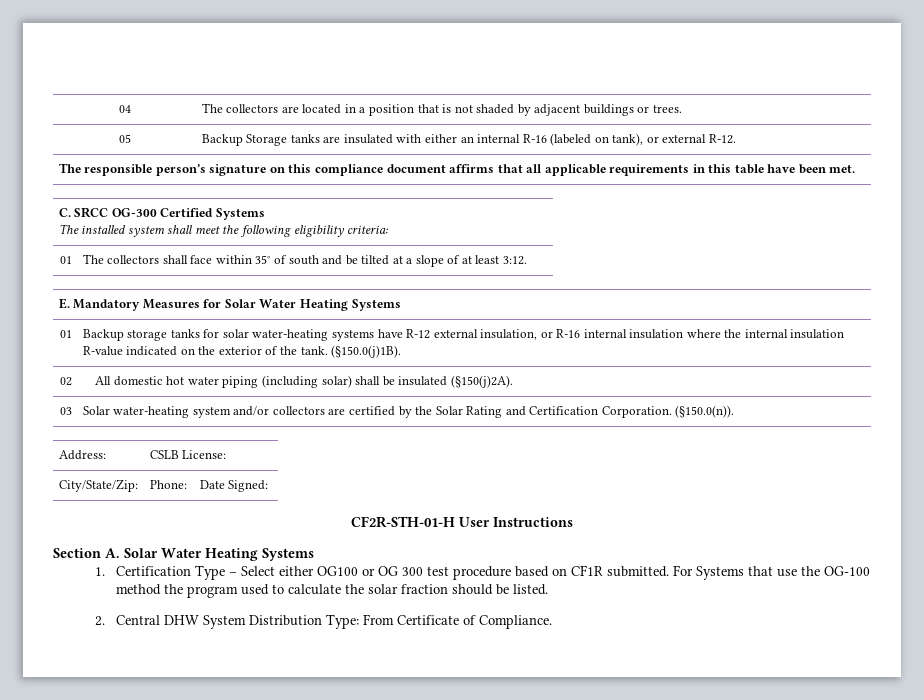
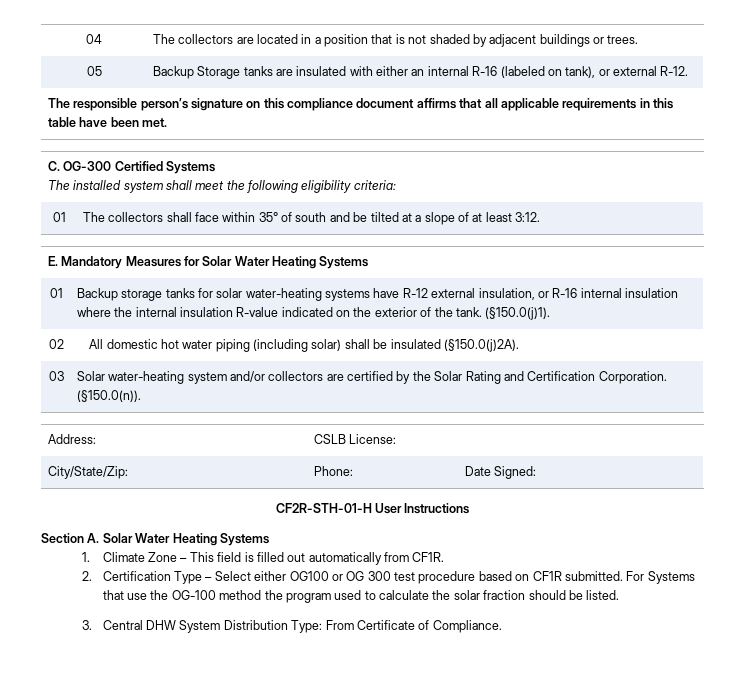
- C. SRCC OG-300 Certified Systems
+ C. OG-300 Certified Systems
- 01 | Backup storage tanks for solar water-heating systems have R-12 external insulation, or R-16 internal insulation where the internal insulation R-value indicated on the exterior of the tank. (§150.0(j)1B).
+ 01 | Backup storage tanks for solar water-heating systems have R-12 external insulation, or R-16 internal insulation where the internal insulation R-value indicated on the exterior of the tank. (§150.0(j)1).
- 02 | All domestic hot water piping (including solar) shall be insulated (§150(j)2A).
+ 02 | All domestic hot water piping (including solar) shall be insulated (§150.0(j)2A).
- 1. Certification Type – Select either OG100 or OG 300 test procedure based on CF1R submitted.
+ 1. Climate Zone – This field is filled out automatically from CF1R.
+ 2. Certification Type – Select either OG100 or OG 300 test procedure based on CF1R submitted.
- 2. Central DHW System Distribution Type: From Certificate of Compliance.
+ 3. Central DHW System Distribution Type: From Certificate of Compliance.

